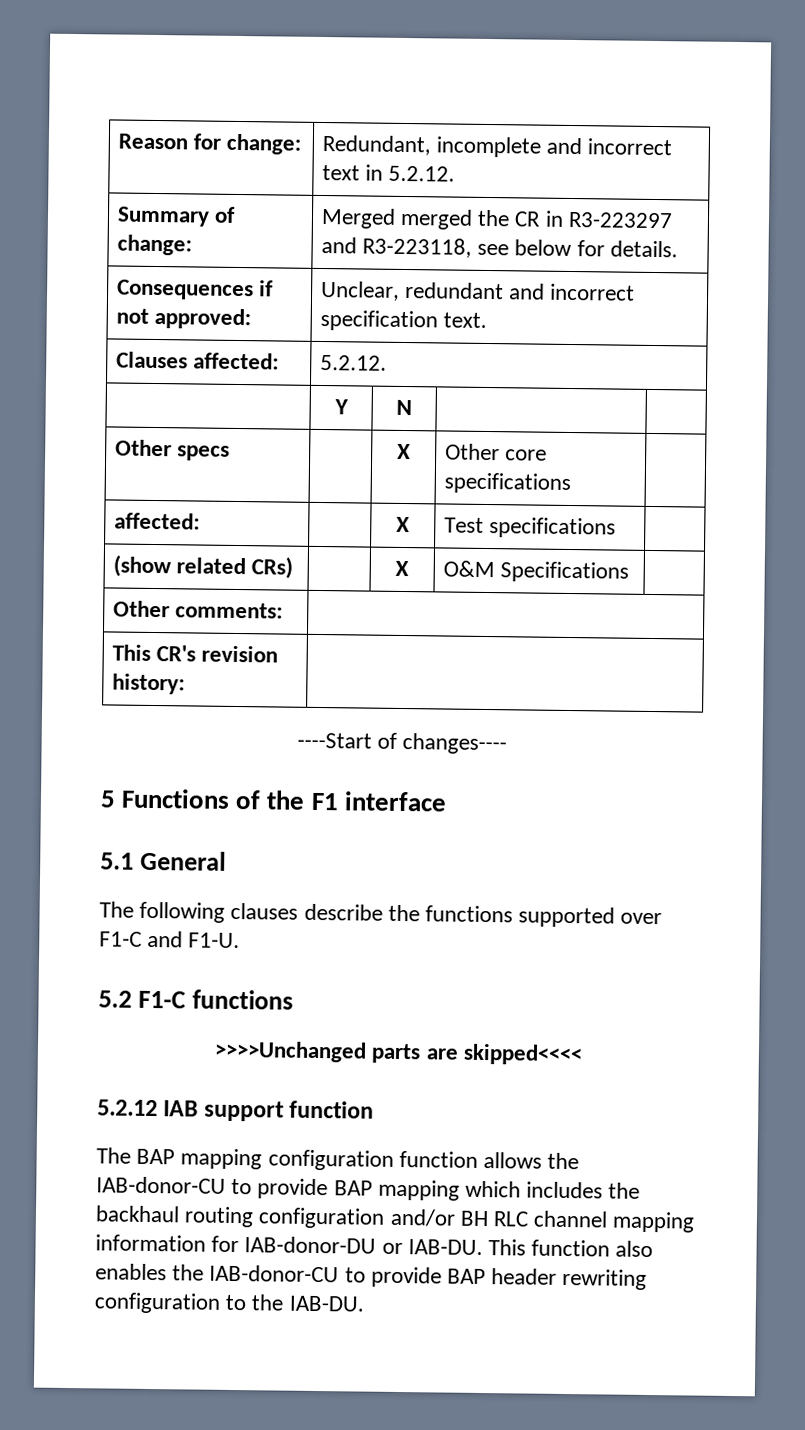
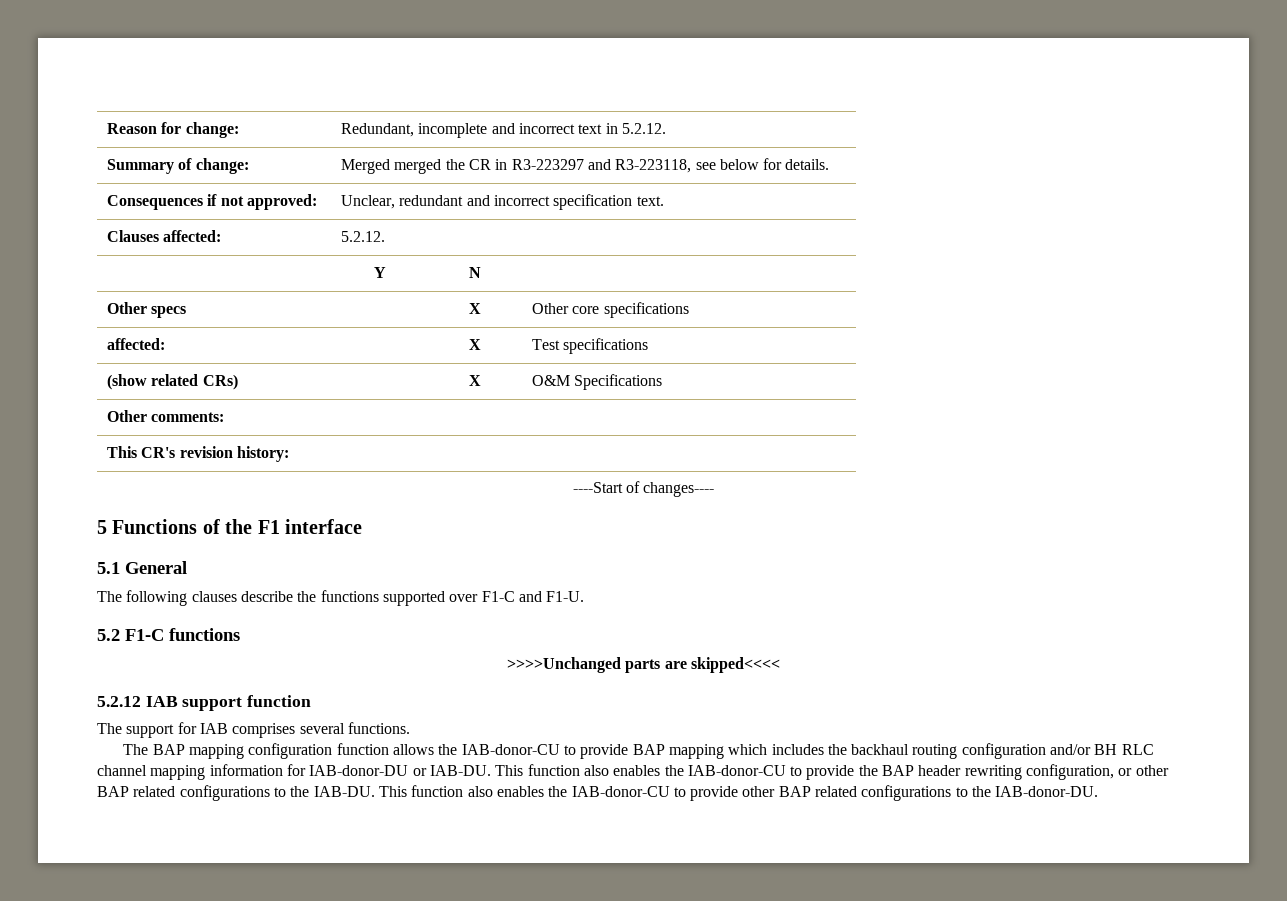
+ The support for IAB comprises several functions.
- This function also enables the IAB-donor-CU to provide BAP header rewriting configuration to the IAB-DU.
+ This function also enables the IAB-donor-CU to provide the BAP header rewriting configuration, or other BAP related configurations to the IAB-DU. This function also enables the IAB-donor-CU to provide other BAP related configurations to the IAB-donor-DU.

